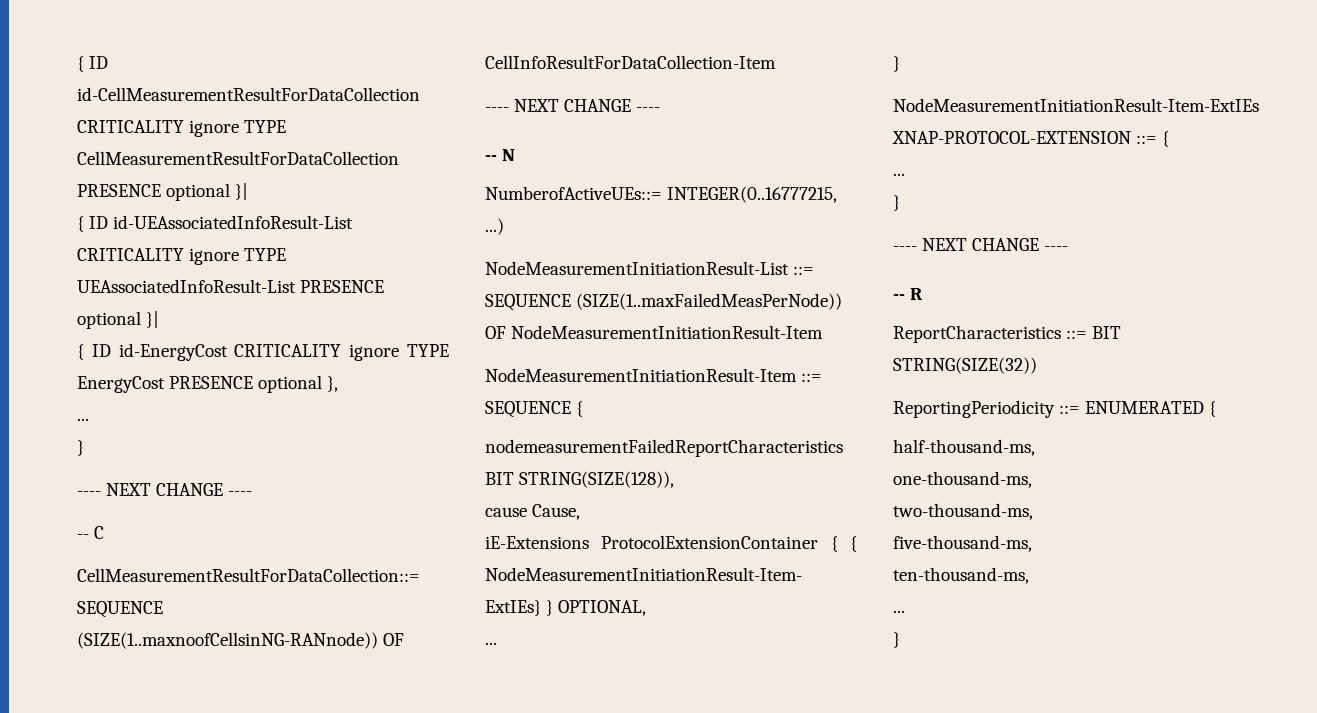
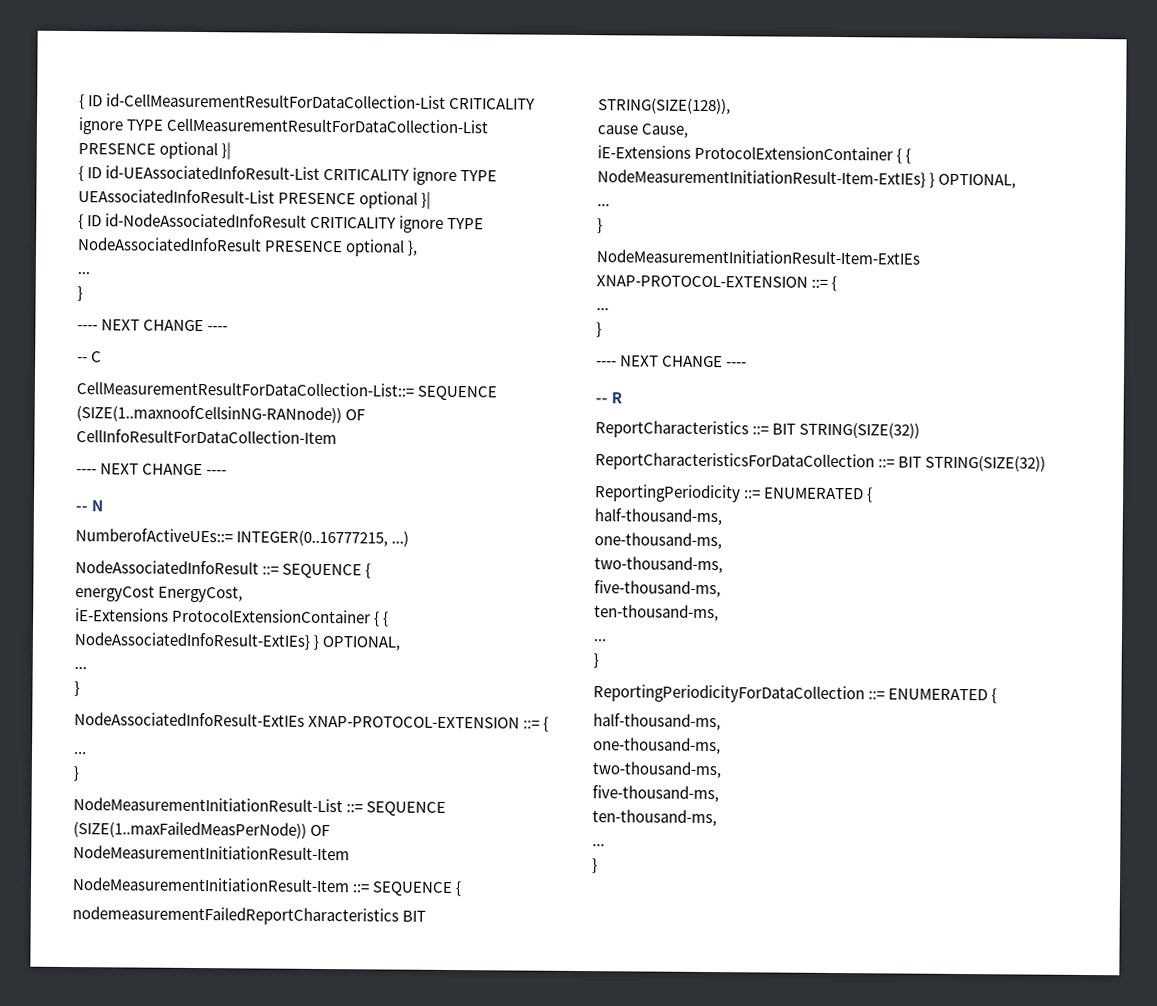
- { ID id-CellMeasurementResultForDataCollection CRITICALITY ignore TYPE CellMeasurementResultForDataCollection PRESENCE optional }|
+ { ID id-CellMeasurementResultForDataCollection-List CRITICALITY ignore TYPE CellMeasurementResultForDataCollection-List PRESENCE optional }|
- { ID id-EnergyCost CRITICALITY ignore TYPE EnergyCost PRESENCE optional },
+ { ID id-NodeAssociatedInfoResult CRITICALITY ignore TYPE NodeAssociatedInfoResult PRESENCE optional },
- CellMeasurementResultForDataCollection::= SEQUENCE (SIZE(1..maxnoofCellsinNG-RANnode)) OF CellInfoResultForDataCollection-Item
+ CellMeasurementResultForDataCollection-List::= SEQUENCE (SIZE(1..maxnoofCellsinNG-RANnode)) OF CellInfoResultForDataCollection-Item
+ NodeAssociatedInfoResult ::= SEQUENCE {
+ energyCost EnergyCost,
+ iE-Extensions ProtocolExtensionContainer { { NodeAssociatedInfoResult-ExtIEs} } OPTIONAL,
+ ...
+ }
+ NodeAssociatedInfoResult-ExtIEs XNAP-PROTOCOL-EXTENSION ::= {
+ ...
+ }
+ ReportCharacteristicsForDataCollection ::= BIT STRING(SIZE(32))
+ ReportingPeriodicityForDataCollection ::= ENUMERATED {
+ half-thousand-ms,
+ one-thousand-ms,
+ two-thousand-ms,
+ five-thousand-ms,
+ ten-thousand-ms,
+ ...
+ }

